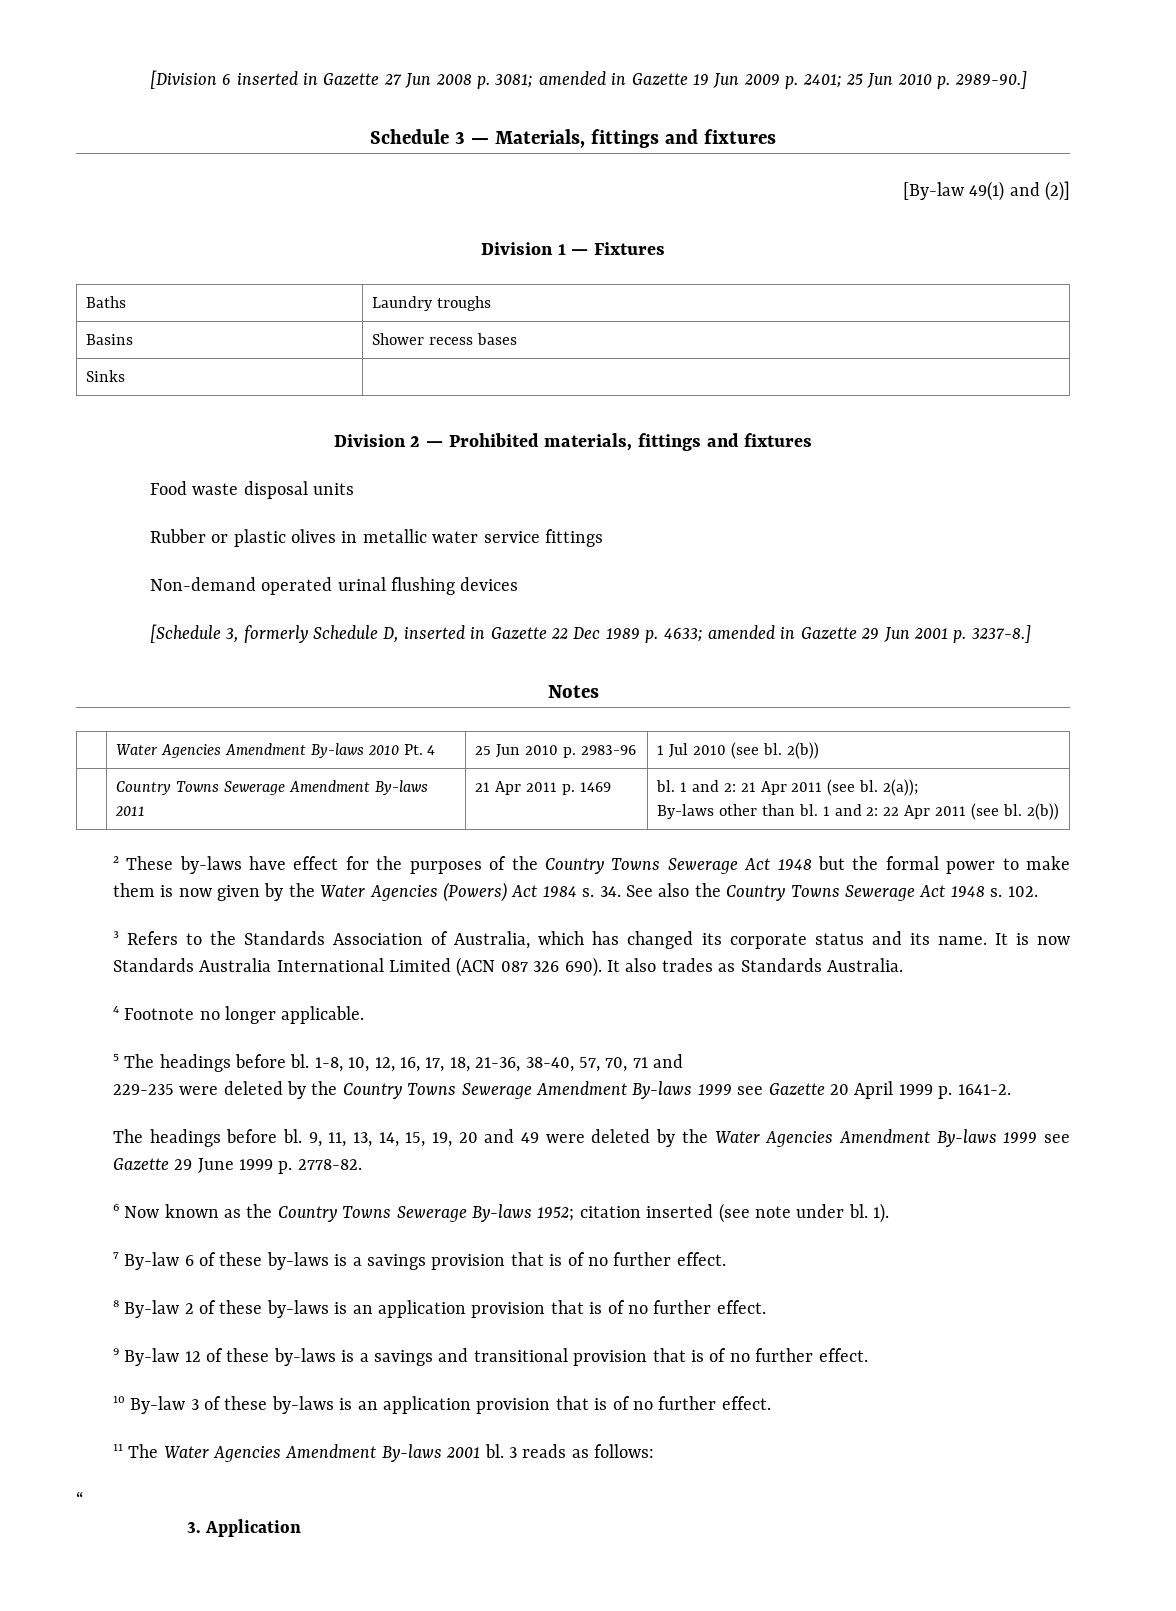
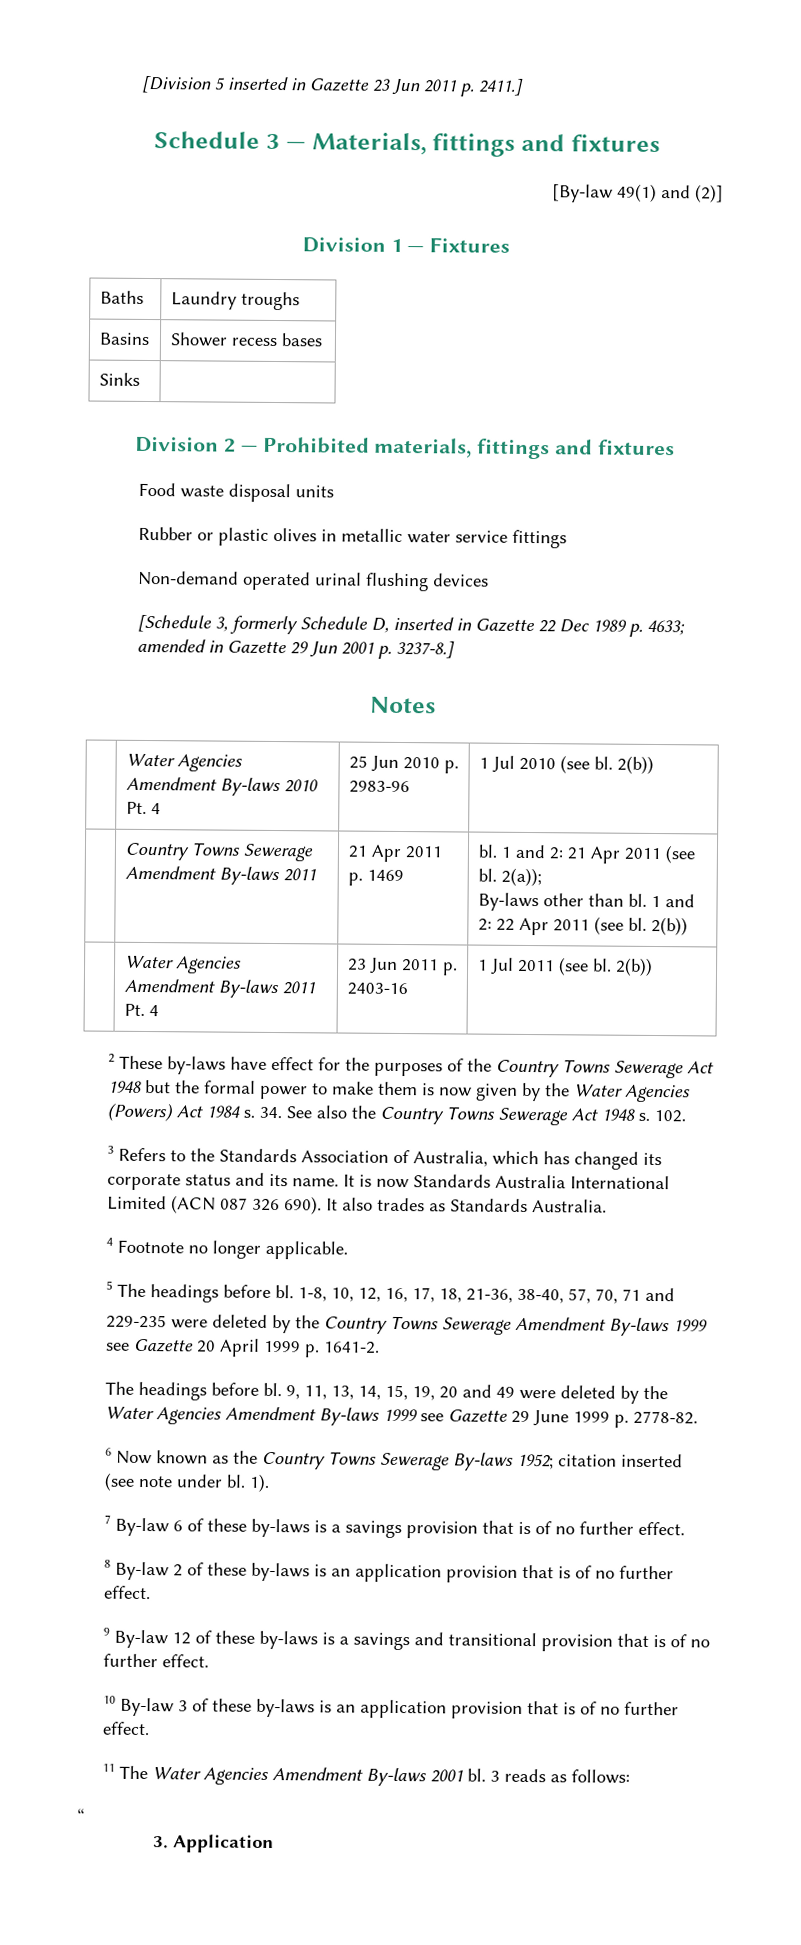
- [Division 6 inserted in Gazette 27 Jun 2008 p. 3081; amended in Gazette 19 Jun 2009 p. 2401; 25 Jun 2010 p. 2989-90.]
+ [Division 5 inserted in Gazette 23 Jun 2011 p. 2411.]
+ | Water Agencies Amendment By-laws 2011 Pt. 4 | 23 Jun 2011 p. 2403-16 | 1 Jul 2011 (see bl. 2(b))

